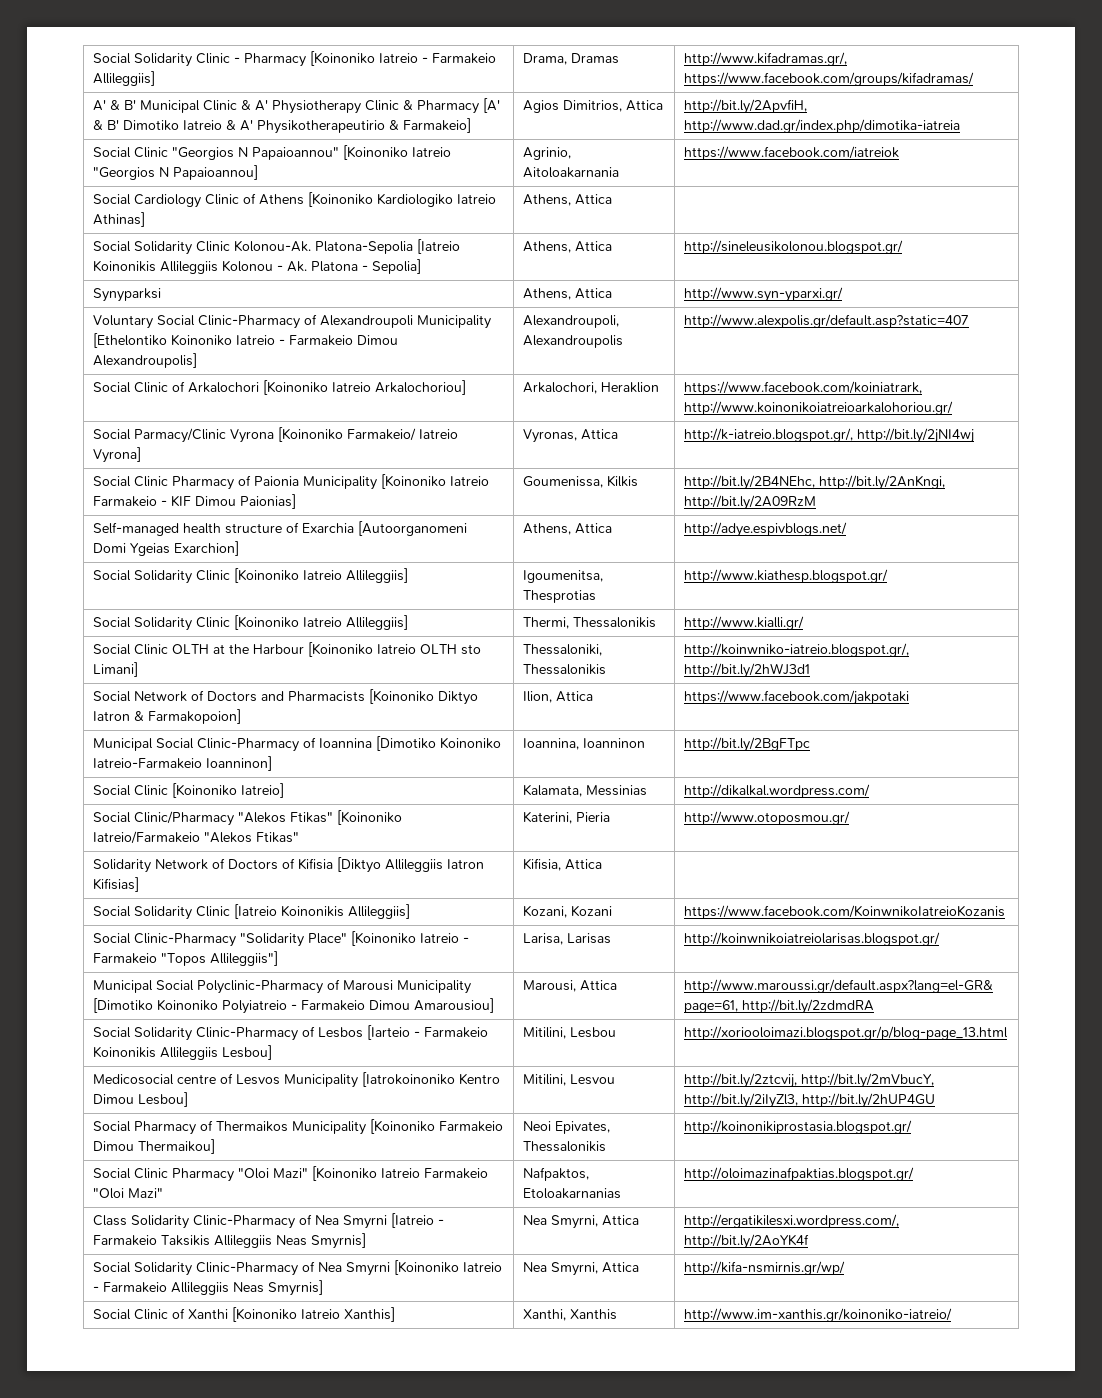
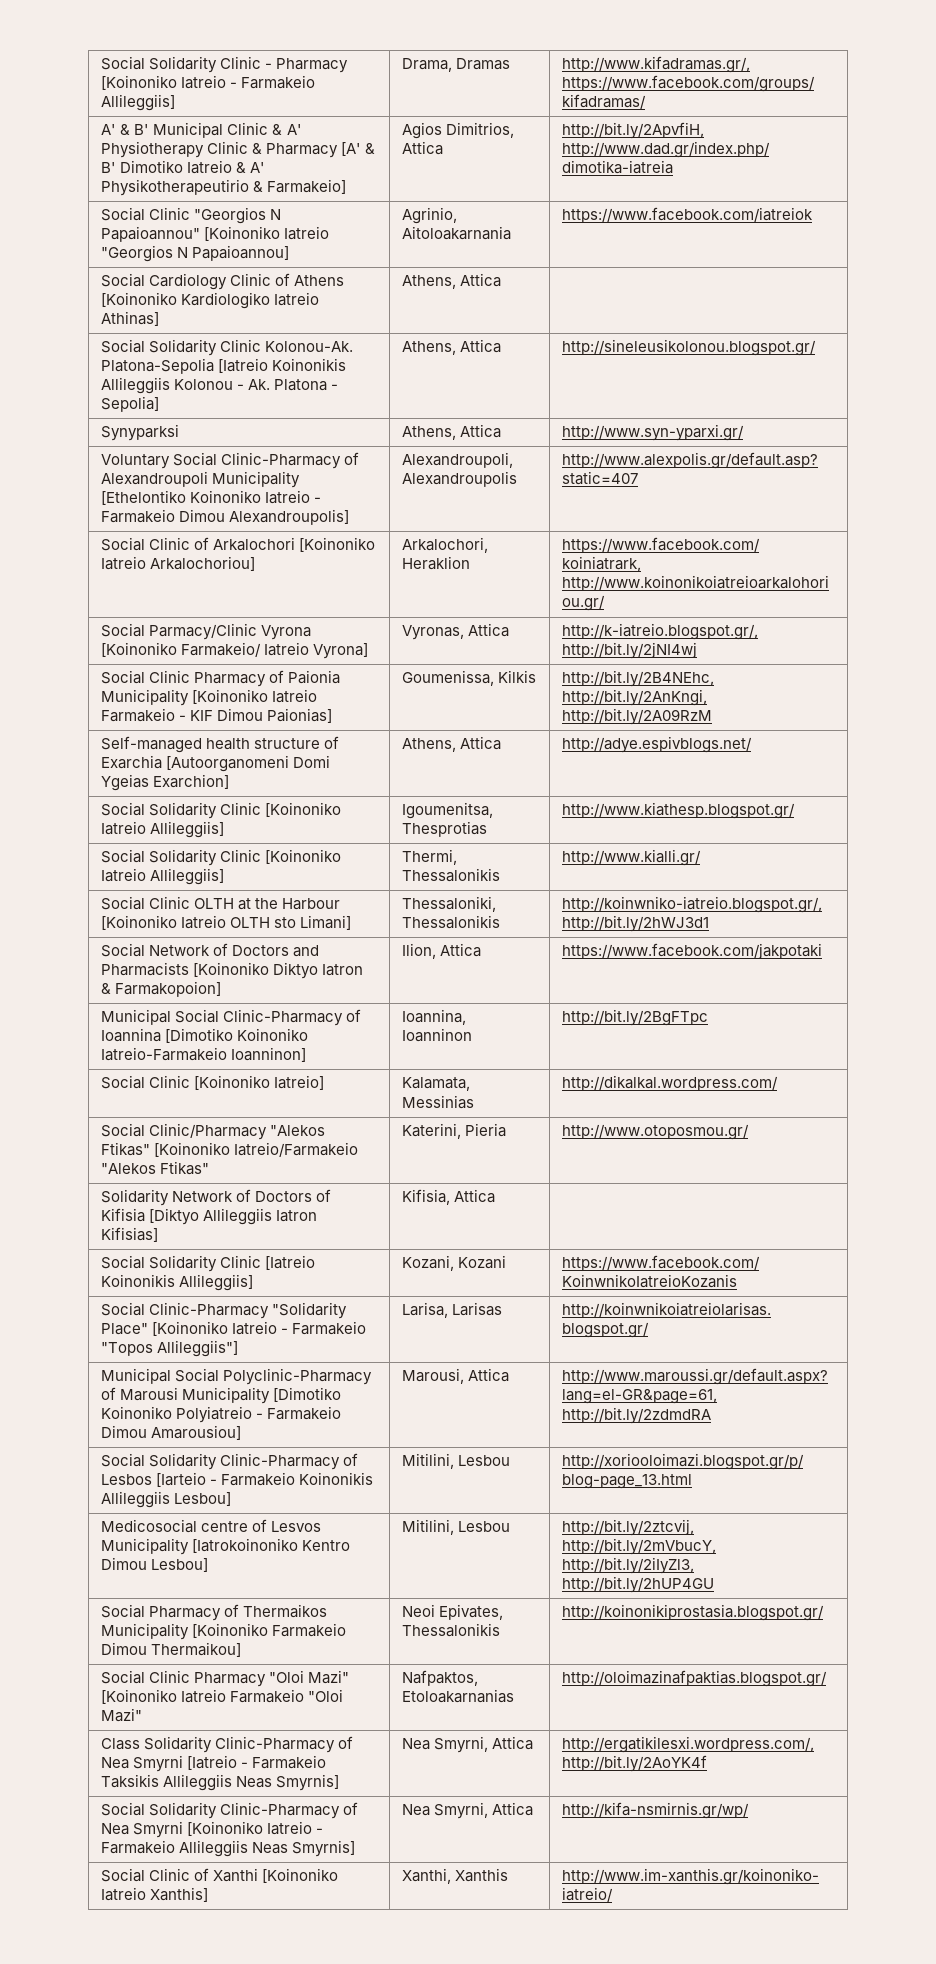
- Medicosocial centre of Lesvos Municipality [Iatrokoinoniko Kentro Dimou Lesbou] | Mitilini, Lesvou | http://bit.ly/2ztcvij, http://bit.ly/2mVbucY, http://bit.ly/2iIyZl3, http://bit.ly/2hUP4GU
+ Medicosocial centre of Lesvos Municipality [Iatrokoinoniko Kentro Dimou Lesbou] | Mitilini, Lesbou | http://bit.ly/2ztcvij, http://bit.ly/2mVbucY, http://bit.ly/2iIyZl3, http://bit.ly/2hUP4GU

